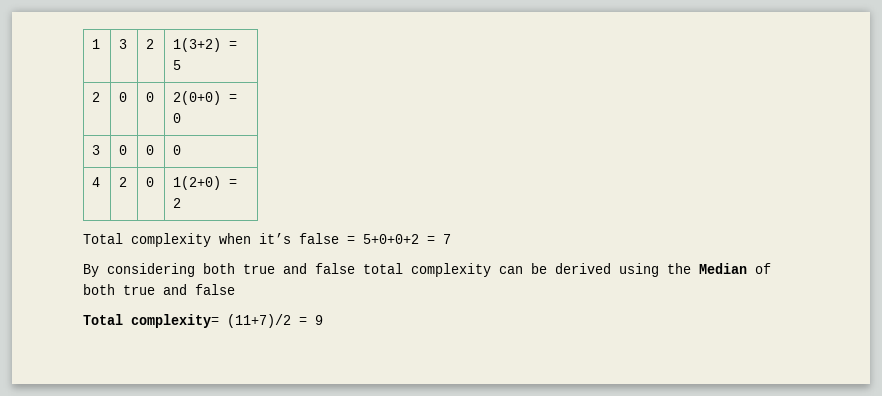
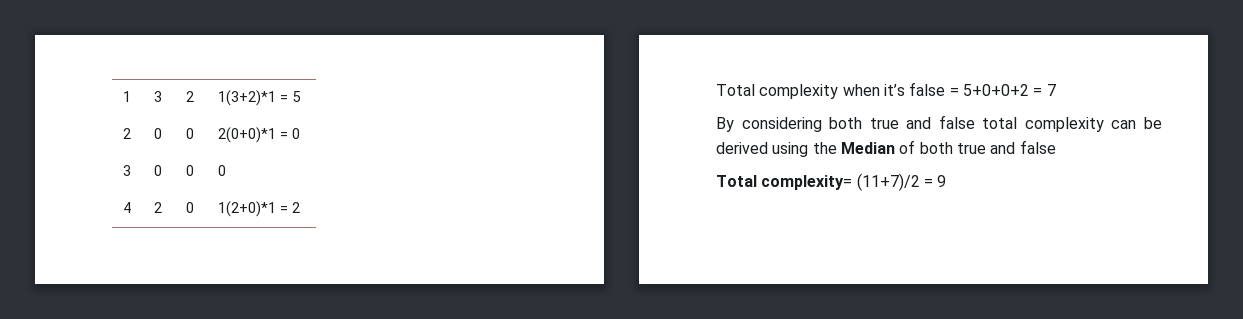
- 1 | 3 | 2 | 1(3+2) = 5
+ 1 | 3 | 2 | 1(3+2)*1 = 5
- 2 | 0 | 0 | 2(0+0) = 0
+ 2 | 0 | 0 | 2(0+0)*1 = 0
- 4 | 2 | 0 | 1(2+0) = 2
+ 4 | 2 | 0 | 1(2+0)*1 = 2

